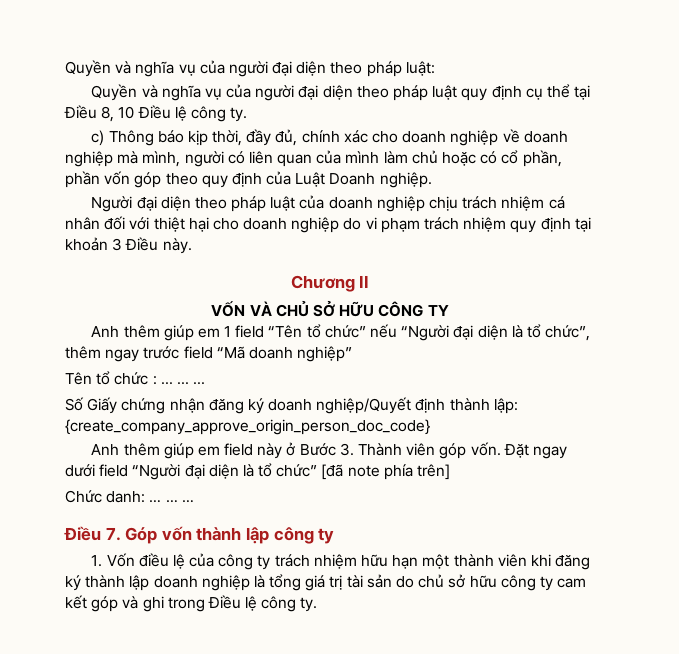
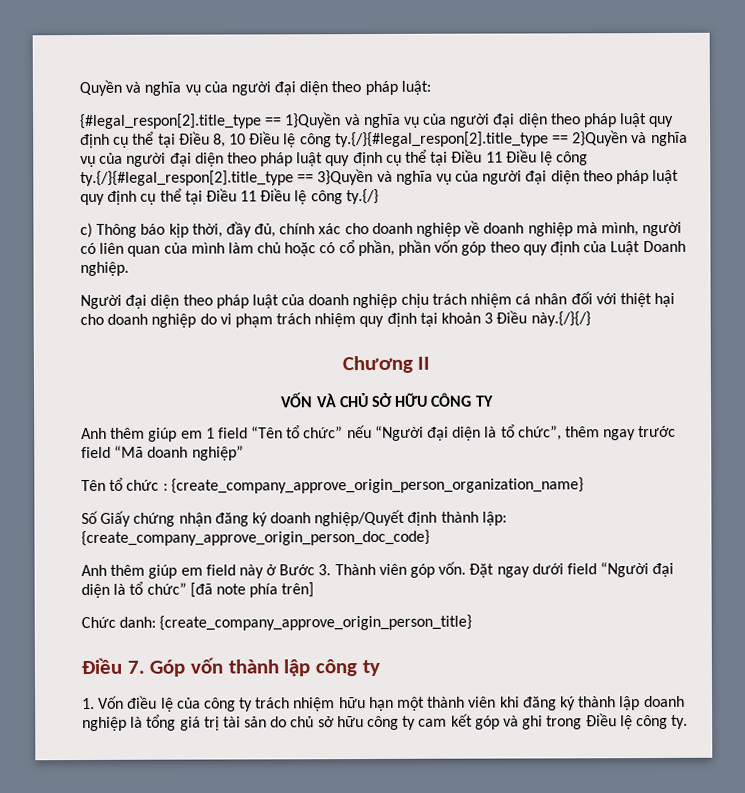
- Quyền và nghĩa vụ của người đại diện theo pháp luật quy định cụ thể tại Điều 8, 10 Điều lệ công ty.
+ {#legal_respon[2].title_type == 1}Quyền và nghĩa vụ của người đại diện theo pháp luật quy định cụ thể tại Điều 8, 10 Điều lệ công ty.{/}{#legal_respon[2].title_type == 2}Quyền và nghĩa vụ của người đại diện theo pháp luật quy định cụ thể tại Điều 11 Điều lệ công ty.{/}{#legal_respon[2].title_type == 3}Quyền và nghĩa vụ của người đại diện theo pháp luật quy định cụ thể tại Điều 11 Điều lệ công ty.{/}
- Người đại diện theo pháp luật của doanh nghiệp chịu trách nhiệm cá nhân đối với thiệt hại cho doanh nghiệp do vi phạm trách nhiệm quy định tại khoản 3 Điều này.
+ Người đại diện theo pháp luật của doanh nghiệp chịu trách nhiệm cá nhân đối với thiệt hại cho doanh nghiệp do vi phạm trách nhiệm quy định tại khoản 3 Điều này.{/}{/}
- Tên tổ chức : ... ... ...
+ Tên tổ chức : {create_company_approve_origin_person_organization_name}
- Chức danh: … … …
+ Chức danh: {create_company_approve_origin_person_title}

